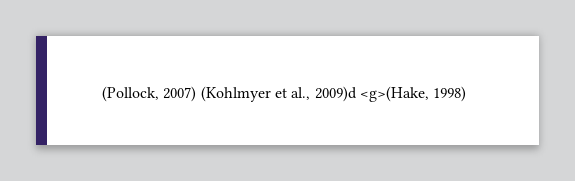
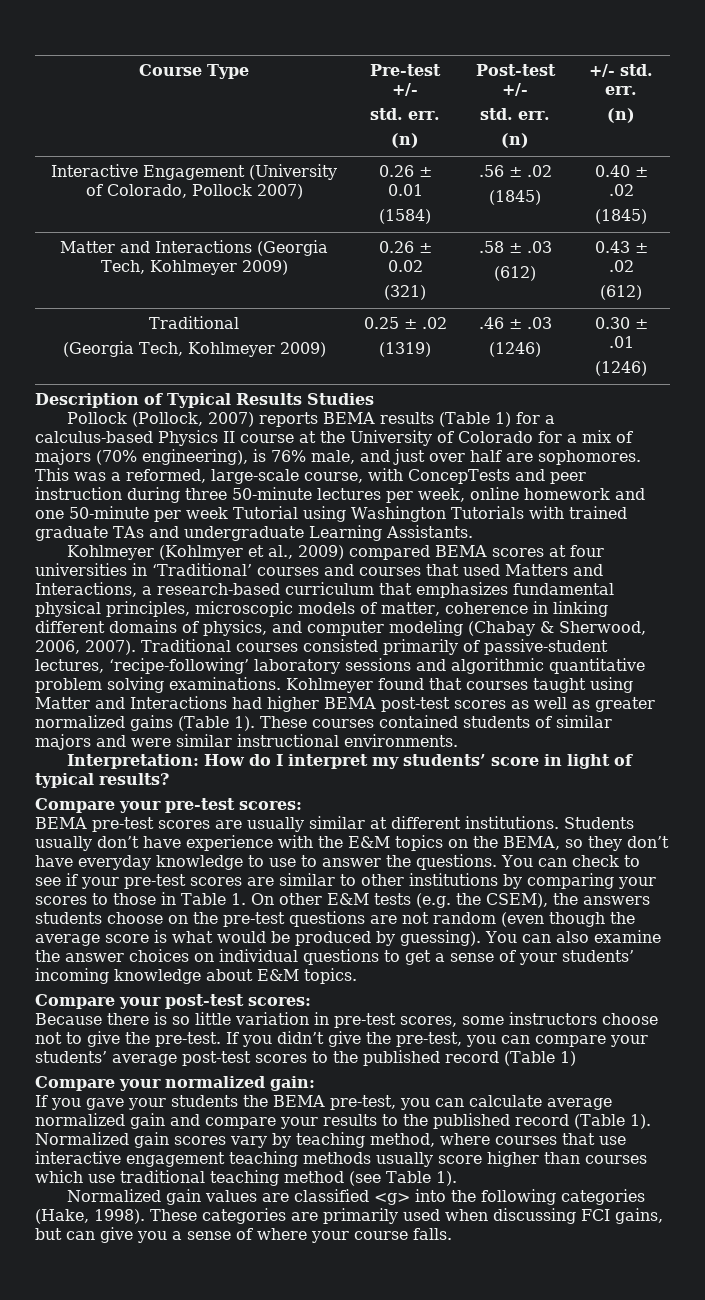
- (Pollock, 2007) (Kohlmyer et al., 2009)d <g>(Hake, 1998)
+ Course Type | Pre-test +/-
+ std. err.
+ (n) | Post-test +/-
+ std. err.
+ (n) | +/- std. err.
+ (n)
+ Interactive Engagement (University of Colorado, Pollock 2007) | 0.26 ± 0.01
+ (1584) | .56 ± .02
+ (1845) | 0.40 ± .02
+ (1845)
+ Matter and Interactions (Georgia Tech, Kohlmeyer 2009) | 0.26 ± 0.02
+ (321) | .58 ± .03
+ (612) | 0.43 ± .02
+ (612)
+ Traditional
+ (Georgia Tech, Kohlmeyer 2009) | 0.25 ± .02
+ (1319) | .46 ± .03
+ (1246) | 0.30 ± .01
+ (1246)
+ Description of Typical Results Studies
+ Pollock (Pollock, 2007) reports BEMA results (Table 1) for a calculus-based Physics II course at the University of Colorado for a mix of majors (70% engineering), is 76% male, and just over half are sophomores. This was a reformed, large-scale course, with ConcepTests and peer instruction during three 50-minute lectures per week, online homework and one 50-minute per week Tutorial using Washington Tutorials with trained graduate TAs and undergraduate Learning Assistants.
+ Kohlmeyer (Kohlmyer et al., 2009) compared BEMA scores at four universities in ‘Traditional’ courses and courses that used Matters and Interactions, a research-based curriculum that emphasizes fundamental physical principles, microscopic models of matter, coherence in linking different domains of physics, and computer modeling (Chabay & Sherwood, 2006, 2007). Traditional courses consisted primarily of passive-student lectures, ‘recipe-following’ laboratory sessions and algorithmic quantitative problem solving examinations. Kohlmeyer found that courses taught using Matter and Interactions had higher BEMA post-test scores as well as greater normalized gains (Table 1). These courses contained students of similar majors and were similar instructional environments.
+ Interpretation: How do I interpret my students’ score in light of typical results?
+ Compare your pre-test scores:
+ BEMA pre-test scores are usually similar at different institutions. Students usually don’t have experience with the E&M topics on the BEMA, so they don’t have everyday knowledge to use to answer the questions. You can check to see if your pre-test scores are similar to other institutions by comparing your scores to those in Table 1. On other E&M tests (e.g. the CSEM), the answers students choose on the pre-test questions are not random (even though the average score is what would be produced by guessing). You can also examine the answer choices on individual questions to get a sense of your students’ incoming knowledge about E&M topics.
+ Compare your post-test scores:
+ Because there is so little variation in pre-test scores, some instructors choose not to give the pre-test. If you didn’t give the pre-test, you can compare your students’ average post-test scores to the published record (Table 1)
+ Compare your normalized gain:
+ If you gave your students the BEMA pre-test, you can calculate average normalized gain and compare your results to the published record (Table 1). Normalized gain scores vary by teaching method, where courses that use interactive engagement teaching methods usually score higher than courses which use traditional teaching method (see Table 1).
+ Normalized gain values are classified <g> into the following categories (Hake, 1998). These categories are primarily used when discussing FCI gains, but can give you a sense of where your course falls.

